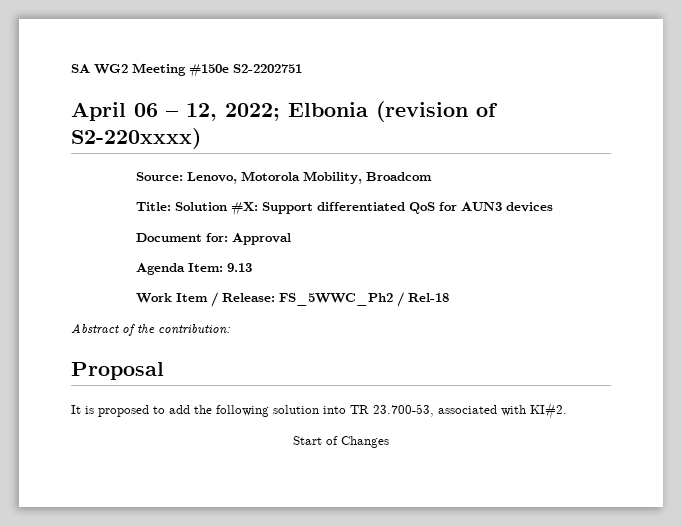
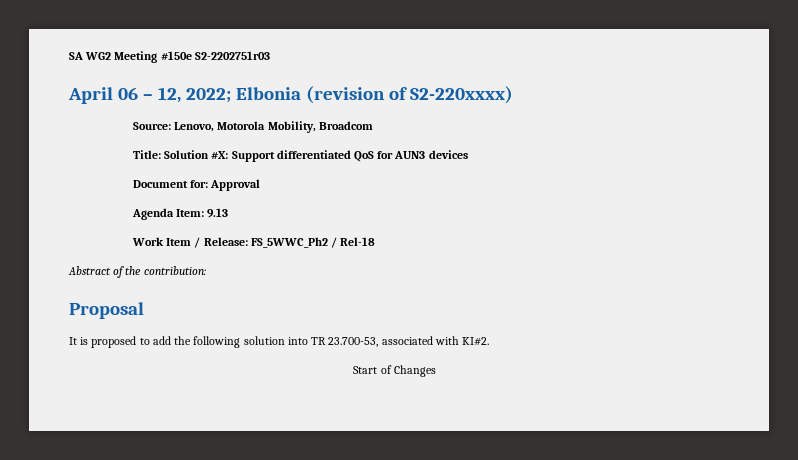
- SA WG2 Meeting #150e S2-2202751
+ SA WG2 Meeting #150e S2-2202751r03

